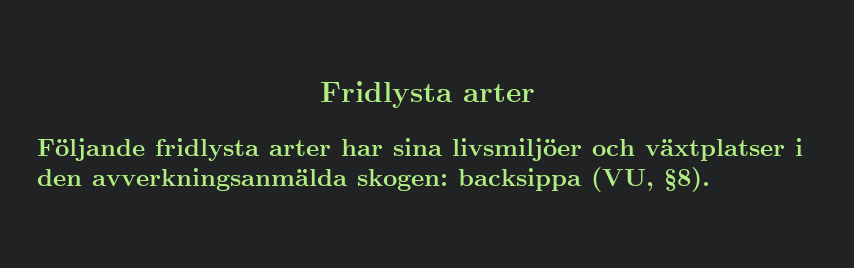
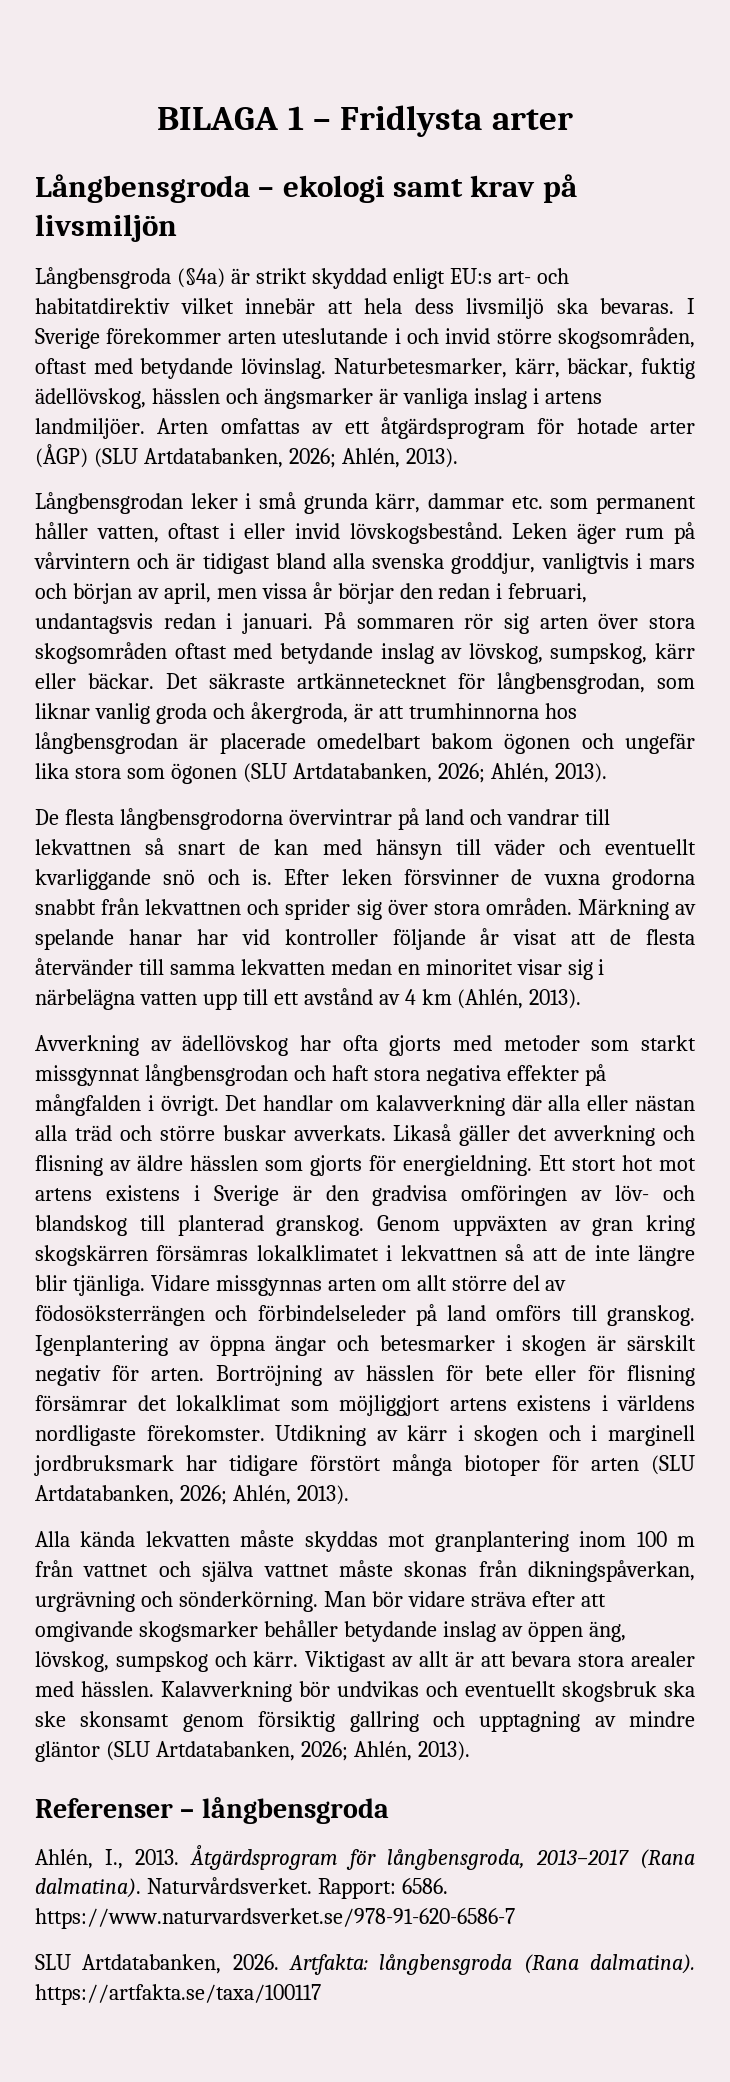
- Fridlysta arter
+ BILAGA 1 – Fridlysta arter
- Följande fridlysta arter har sina livsmiljöer och växtplatser i den avverkningsanmälda skogen: backsippa (VU, §8).
+ Långbensgroda – ekologi samt krav på livsmiljön
+ Långbensgroda (§4a) är strikt skyddad enligt EU:s art- och habitatdirektiv vilket innebär att hela dess livsmiljö ska bevaras. I Sverige förekommer arten uteslutande i och invid större skogsområden, oftast med betydande lövinslag. Naturbetesmarker, kärr, bäckar, fuktig ädellövskog, hässlen och ängsmarker är vanliga inslag i artens landmiljöer. Arten omfattas av ett åtgärdsprogram för hotade arter (ÅGP) (SLU Artdatabanken, 2026; Ahlén, 2013).
+ Långbensgrodan leker i små grunda kärr, dammar etc. som permanent håller vatten, oftast i eller invid lövskogsbestånd. Leken äger rum på vårvintern och är tidigast bland alla svenska groddjur, vanligtvis i mars och början av april, men vissa år börjar den redan i februari, undantagsvis redan i januari. På sommaren rör sig arten över stora skogsområden oftast med betydande inslag av lövskog, sumpskog, kärr eller bäckar. Det säkraste artkännetecknet för långbensgrodan, som liknar vanlig groda och åkergroda, är att trumhinnorna hos långbensgrodan är placerade omedelbart bakom ögonen och ungefär lika stora som ögonen (SLU Artdatabanken, 2026; Ahlén, 2013).
+ De flesta långbensgrodorna övervintrar på land och vandrar till lekvattnen så snart de kan med hänsyn till väder och eventuellt kvarliggande snö och is. Efter leken försvinner de vuxna grodorna snabbt från lekvattnen och sprider sig över stora områden. Märkning av spelande hanar har vid kontroller följande år visat att de flesta återvänder till samma lekvatten medan en minoritet visar sig i närbelägna vatten upp till ett avstånd av 4 km (Ahlén, 2013).
+ Avverkning av ädellövskog har ofta gjorts med metoder som starkt missgynnat långbensgrodan och haft stora negativa effekter på mångfalden i övrigt. Det handlar om kalavverkning där alla eller nästan alla träd och större buskar avverkats. Likaså gäller det avverkning och flisning av äldre hässlen som gjorts för energieldning. Ett stort hot mot artens existens i Sverige är den gradvisa omföringen av löv- och blandskog till planterad granskog. Genom uppväxten av gran kring skogskärren försämras lokalklimatet i lekvattnen så att de inte längre blir tjänliga. Vidare missgynnas arten om allt större del av födosöksterrängen och förbindelseleder på land omförs till granskog. Igenplantering av öppna ängar och betesmarker i skogen är särskilt negativ för arten. Bortröjning av hässlen för bete eller för flisning försämrar det lokalklimat som möjliggjort artens existens i världens nordligaste förekomster. Utdikning av kärr i skogen och i marginell jordbruksmark har tidigare förstört många biotoper för arten (SLU Artdatabanken, 2026; Ahlén, 2013).
+ Alla kända lekvatten måste skyddas mot granplantering inom 100 m från vattnet och själva vattnet måste skonas från dikningspåverkan, urgrävning och sönderkörning. Man bör vidare sträva efter att omgivande skogsmarker behåller betydande inslag av öppen äng, lövskog, sumpskog och kärr. Viktigast av allt är att bevara stora arealer med hässlen. Kalavverkning bör undvikas och eventuellt skogsbruk ska ske skonsamt genom försiktig gallring och upptagning av mindre gläntor (SLU Artdatabanken, 2026; Ahlén, 2013).
+ Referenser – långbensgroda
+ Ahlén, I., 2013. Åtgärdsprogram för långbensgroda, 2013–2017 (Rana dalmatina). Naturvårdsverket. Rapport: 6586. https://www.naturvardsverket.se/978-91-620-6586-7
+ SLU Artdatabanken, 2026. Artfakta: långbensgroda (Rana dalmatina). https://artfakta.se/taxa/100117

